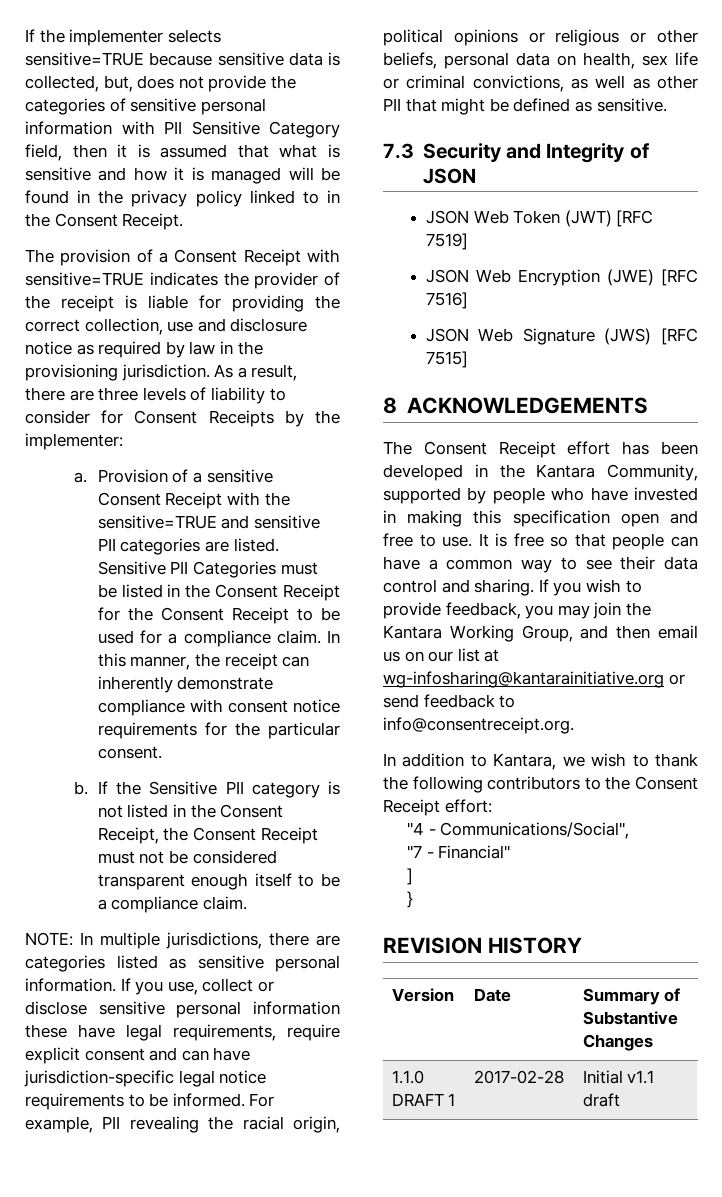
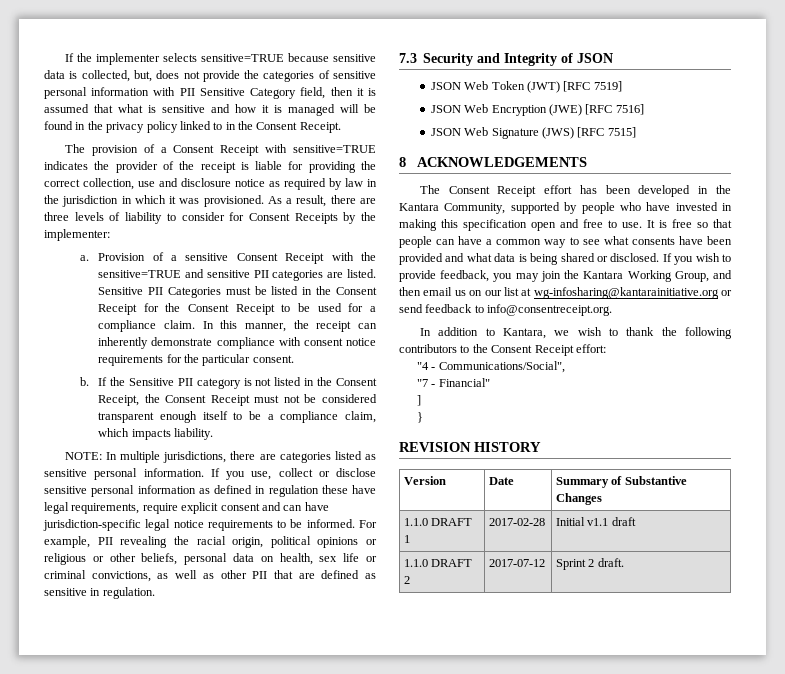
- The provision of a Consent Receipt with sensitive=TRUE indicates the provider of the receipt is liable for providing the correct collection, use and disclosure notice as required by law in the provisioning jurisdiction.
+ The provision of a Consent Receipt with sensitive=TRUE indicates the provider of the receipt is liable for providing the correct collection, use and disclosure notice as required by law in the jurisdiction in which it was provisioned.
- If the Sensitive PII category is not listed in the Consent Receipt, the Consent Receipt must not be considered transparent enough itself to be a compliance claim.
+ If the Sensitive PII category is not listed in the Consent Receipt, the Consent Receipt must not be considered transparent enough itself to be a compliance claim, which impacts liability.
- If you use, collect or disclose sensitive personal information these have legal requirements, require explicit consent and can have jurisdiction-specific legal notice requirements to be informed.
+ If you use, collect or disclose sensitive personal information as defined in regulation these have legal requirements, require explicit consent and can have jurisdiction-specific legal notice requirements to be informed.
- For example, PII revealing the racial origin, political opinions or religious or other beliefs, personal data on health, sex life or criminal convictions, as well as other PII that might be defined as sensitive.
+ For example, PII revealing the racial origin, political opinions or religious or other beliefs, personal data on health, sex life or criminal convictions, as well as other PII that are defined as sensitive in regulation.
- It is free so that people can have a common way to see their data control and sharing.
+ It is free so that people can have a common way to see what consents have been provided and what data is being shared or disclosed.
+ 1.1.0 DRAFT 2 | 2017-07-12 | Sprint 2 draft.

